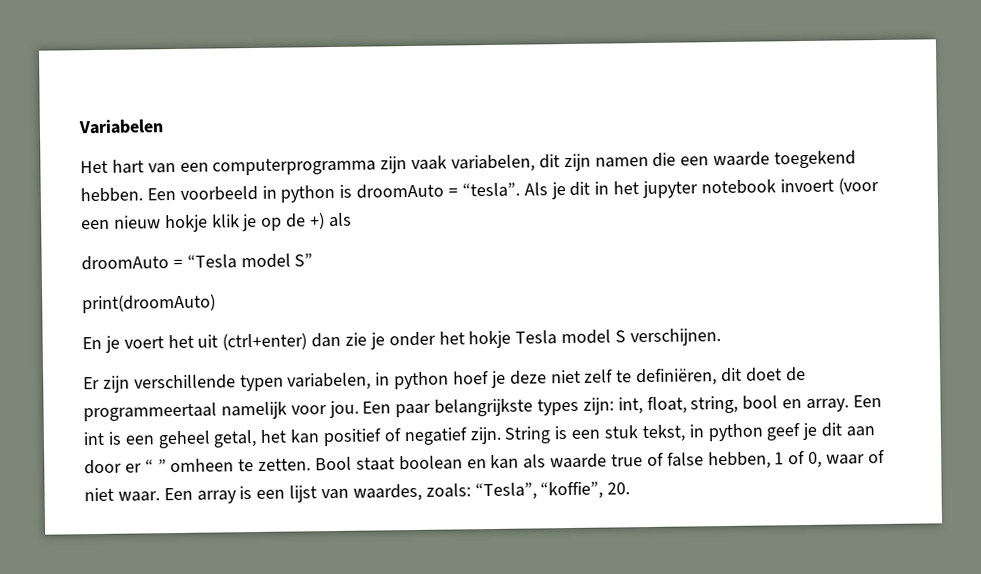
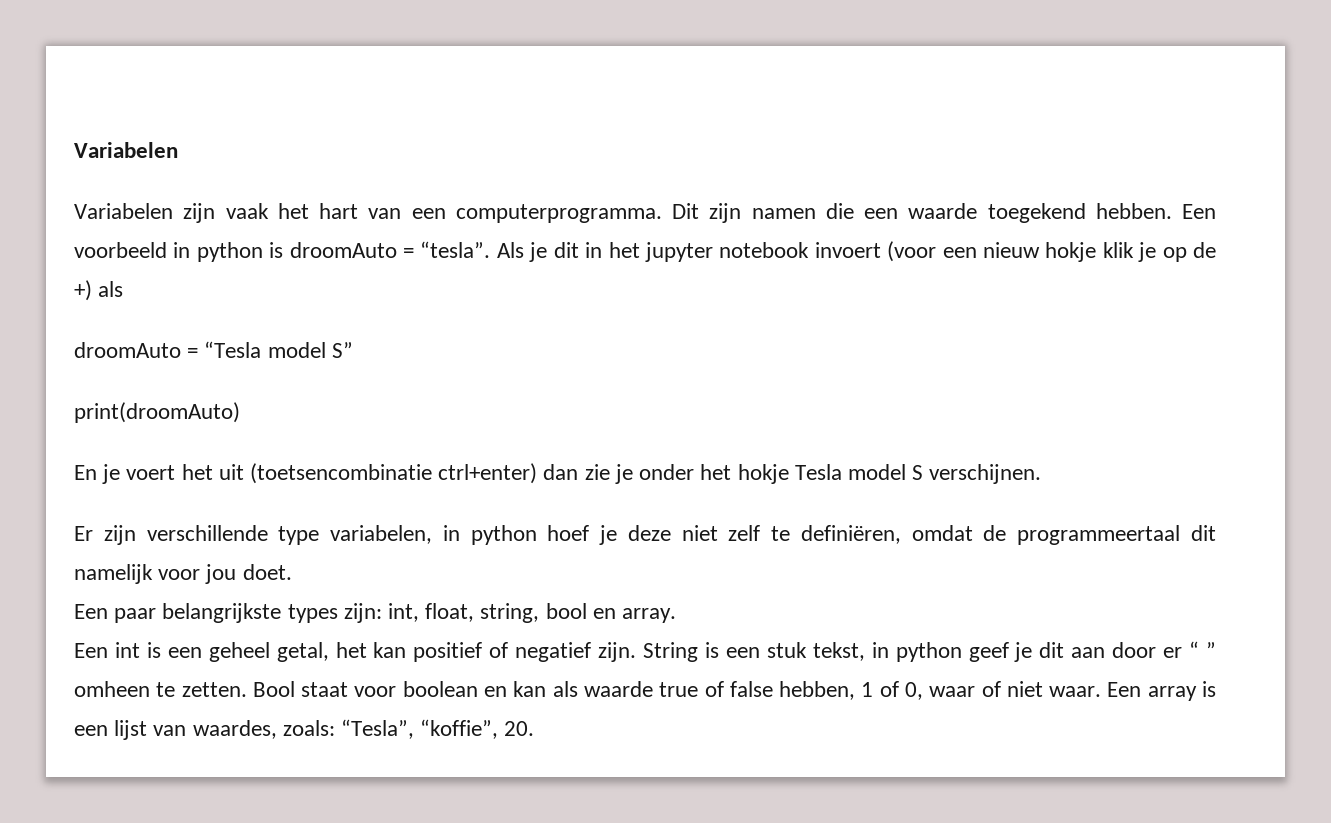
- Het hart van een computerprogramma zijn vaak variabelen, dit zijn namen die een waarde toegekend hebben.
+ Variabelen zijn vaak het hart van een computerprogramma. Dit zijn namen die een waarde toegekend hebben.
- En je voert het uit (ctrl+enter) dan zie je onder het hokje Tesla model S verschijnen.
+ En je voert het uit (toetsencombinatie ctrl+enter) dan zie je onder het hokje Tesla model S verschijnen.
- Er zijn verschillende typen variabelen, in python hoef je deze niet zelf te definiëren, dit doet de programmeertaal namelijk voor jou. Een paar belangrijkste types zijn: int, float, string, bool en array. Een int is een geheel getal, het kan positief of negatief zijn.
+ Er zijn verschillende type variabelen, in python hoef je deze niet zelf te definiëren, omdat de programmeertaal dit namelijk voor jou doet.
+ Een paar belangrijkste types zijn: int, float, string, bool en array.
+ Een int is een geheel getal, het kan positief of negatief zijn.
- Bool staat boolean en kan als waarde true of false hebben, 1 of 0, waar of niet waar.
+ Bool staat voor boolean en kan als waarde true of false hebben, 1 of 0, waar of niet waar.

